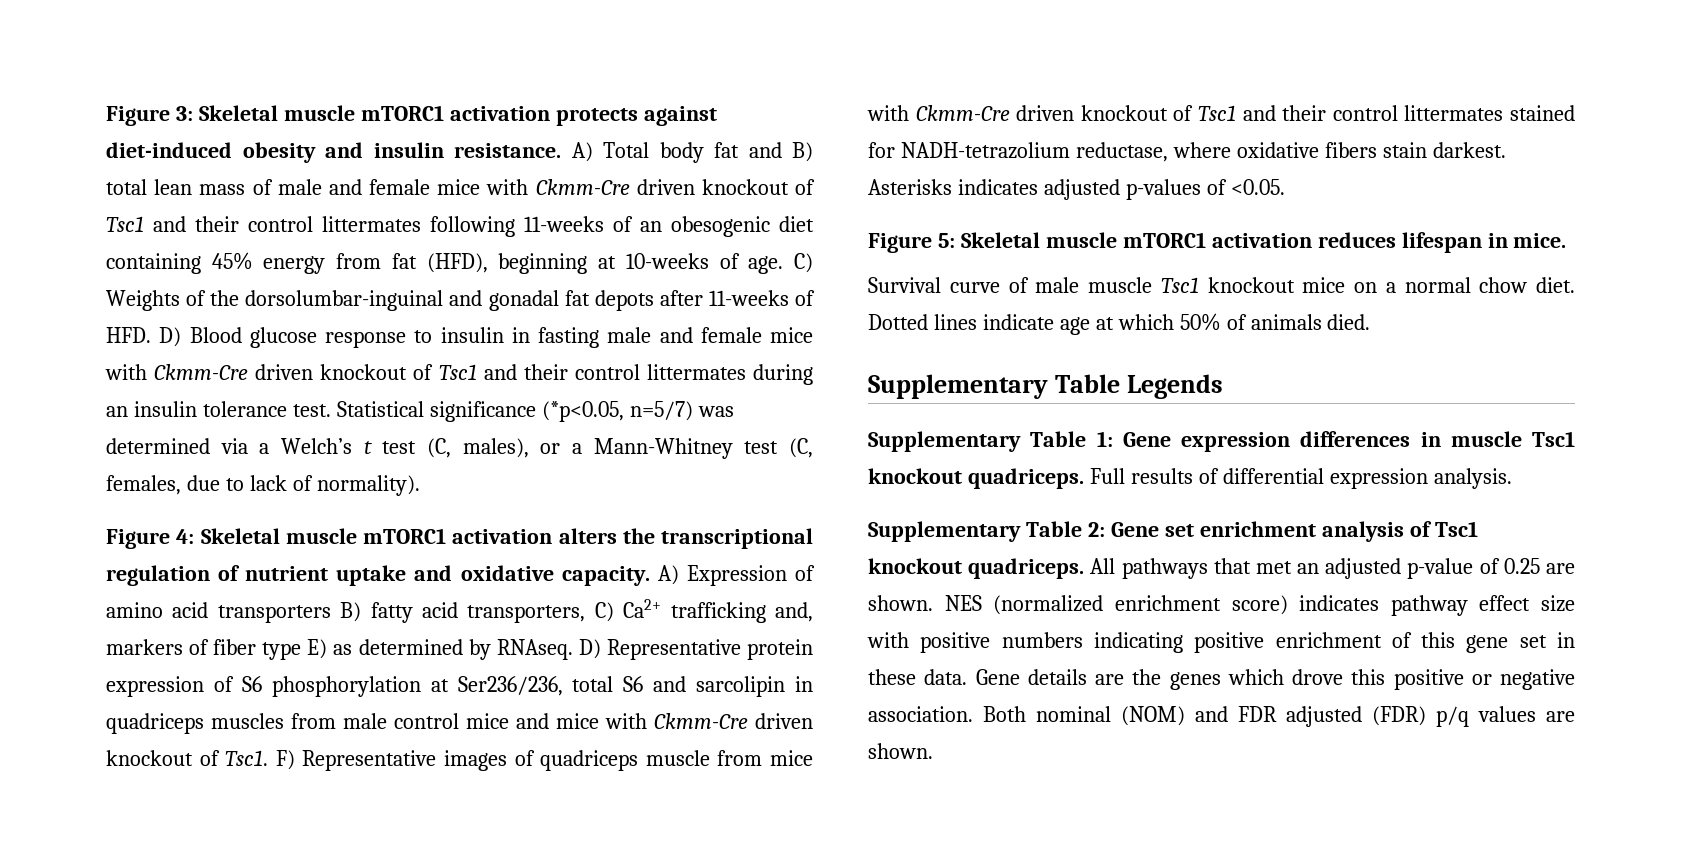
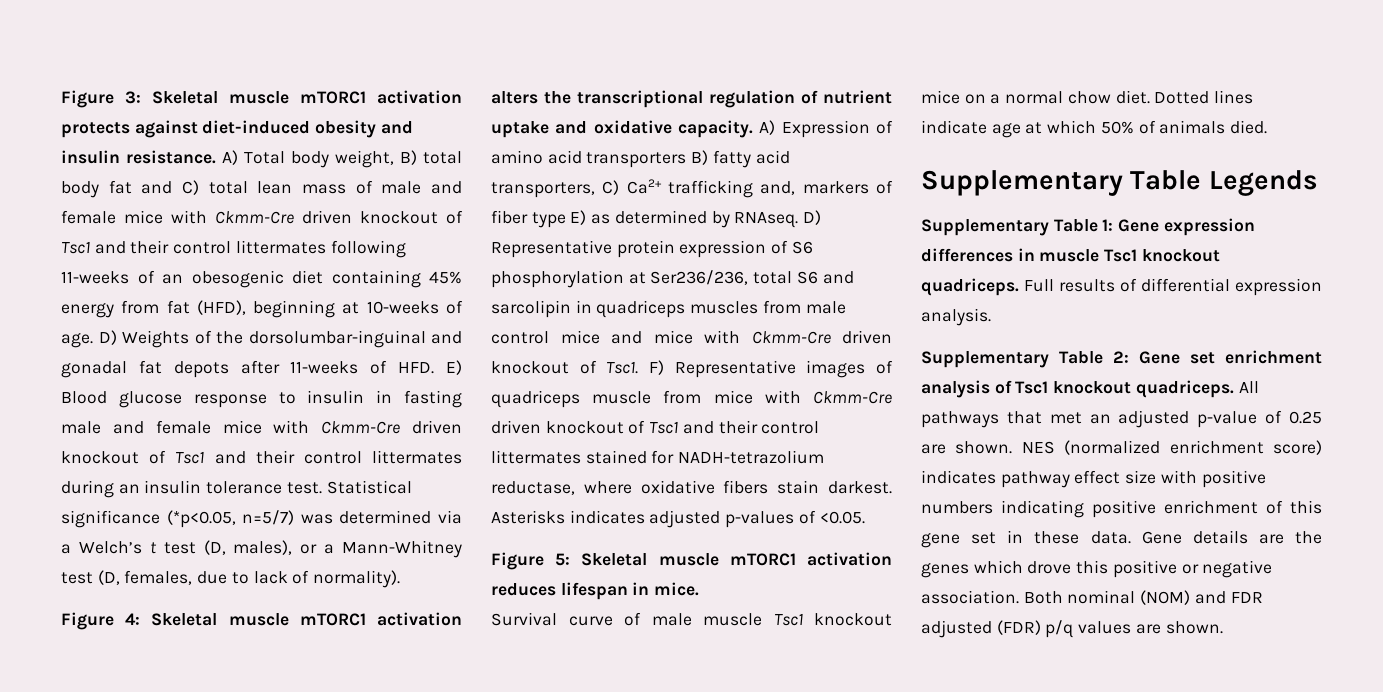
- A) Total body fat and B) total lean mass of male and female mice with Ckmm-Cre driven knockout of Tsc1 and their control littermates following 11-weeks of an obesogenic diet containing 45% energy from fat (HFD), beginning at 10-weeks of age.
+ A) Total body weight, B) total body fat and C) total lean mass of male and female mice with Ckmm-Cre driven knockout of Tsc1 and their control littermates following 11-weeks of an obesogenic diet containing 45% energy from fat (HFD), beginning at 10-weeks of age.
- C) Weights of the dorsolumbar-inguinal and gonadal fat depots after 11-weeks of HFD. D) Blood glucose response to insulin in fasting male and female mice with Ckmm-Cre driven knockout of Tsc1 and their control littermates during an insulin tolerance test.
+ D) Weights of the dorsolumbar-inguinal and gonadal fat depots after 11-weeks of HFD. E) Blood glucose response to insulin in fasting male and female mice with Ckmm-Cre driven knockout of Tsc1 and their control littermates during an insulin tolerance test.
- Statistical significance (*p<0.05, n=5/7) was determined via a Welch’s t test (C, males), or a Mann-Whitney test (C, females, due to lack of normality).
+ Statistical significance (*p<0.05, n=5/7) was determined via a Welch’s t test (D, males), or a Mann-Whitney test (D, females, due to lack of normality).

